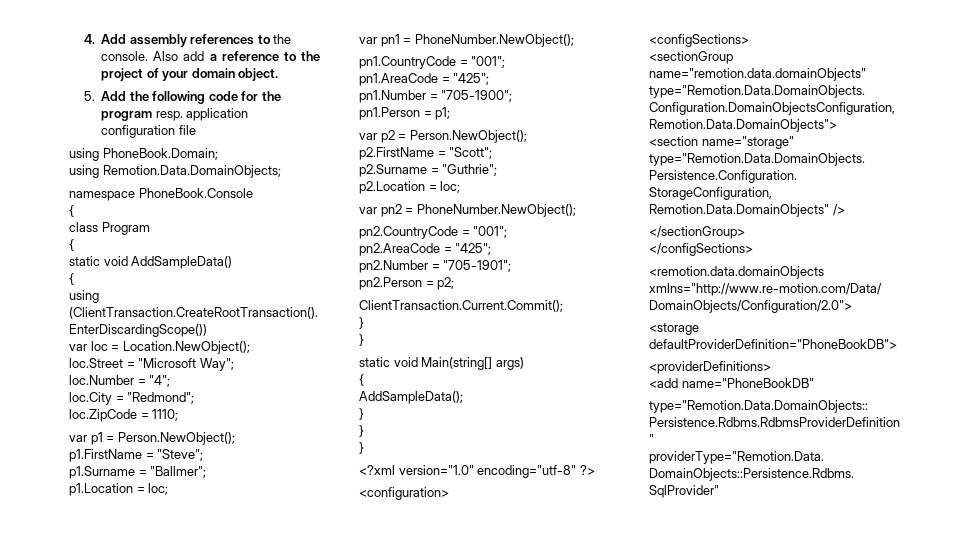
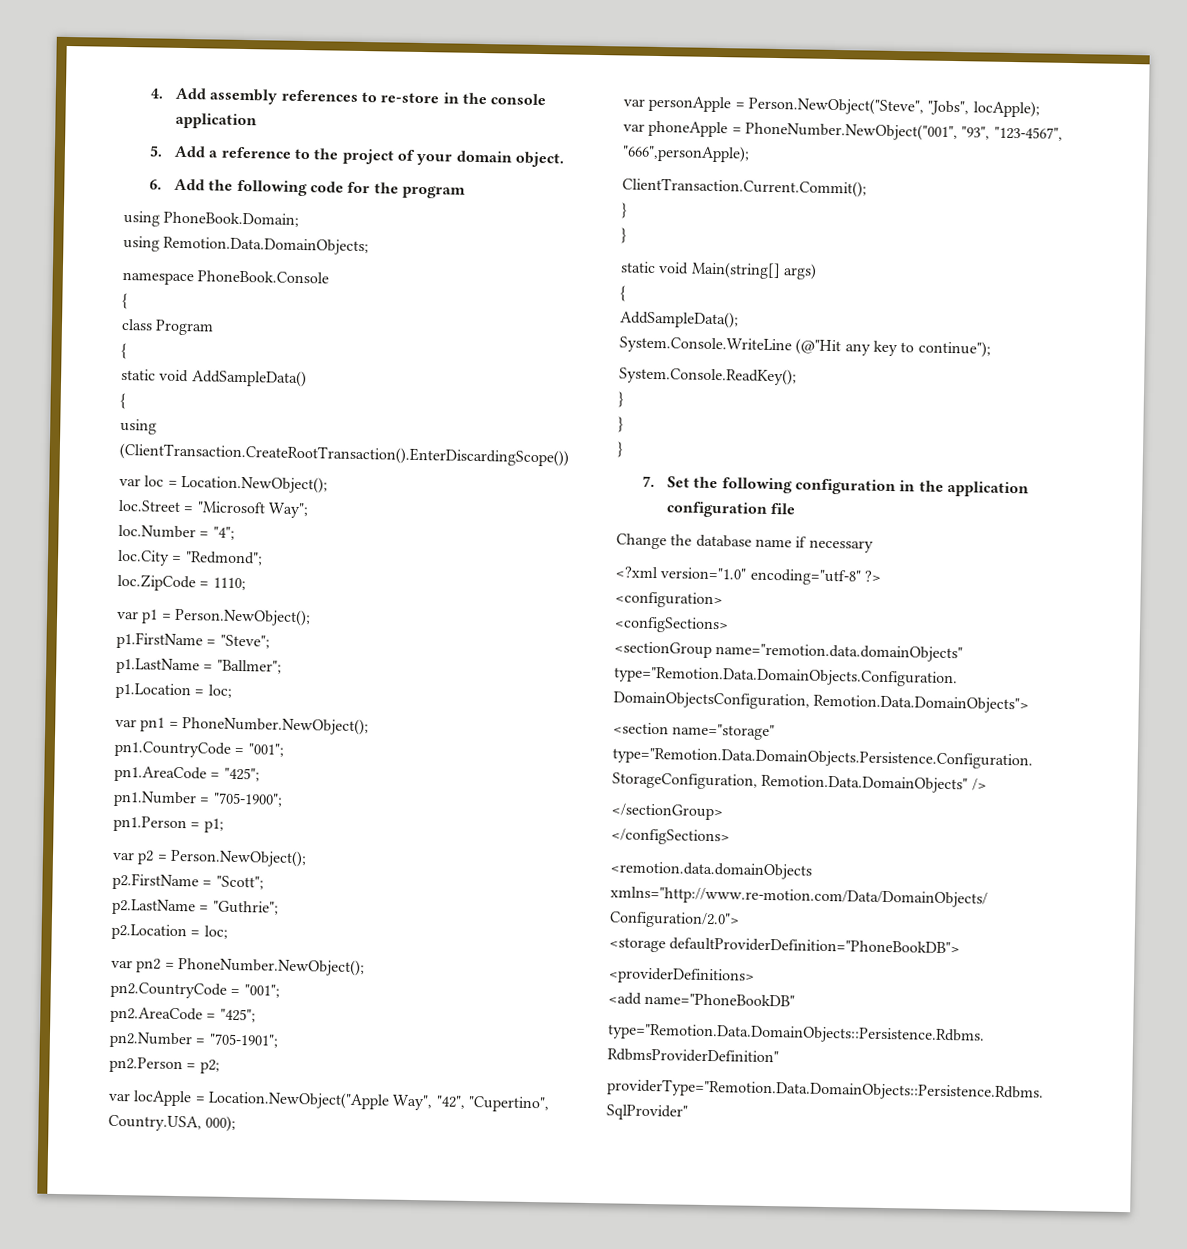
- 4. Add assembly references to the console. Also add a reference to the project of your domain object.
+ 4. Add assembly references to re-store in the console application
+ 5. Add a reference to the project of your domain object.
- 5. Add the following code for the program resp. application configuration file
+ 6. Add the following code for the program
- p1.Surname = "Ballmer";
+ p1.LastName = "Ballmer";
- p2.Surname = "Guthrie";
+ p2.LastName = "Guthrie";
+ var locApple = Location.NewObject("Apple Way", "42", "Cupertino", Country.USA, 000);
+ var personApple = Person.NewObject("Steve", "Jobs", locApple);
+ var phoneApple = PhoneNumber.NewObject("001", "93", "123-4567", "666",personApple);
  AddSampleData();
+ System.Console.WriteLine (@"Hit any key to continue");
+ System.Console.ReadKey();
  }
  }
  }
+ 7. Set the following configuration in the application configuration file
+ Change the database name if necessary

